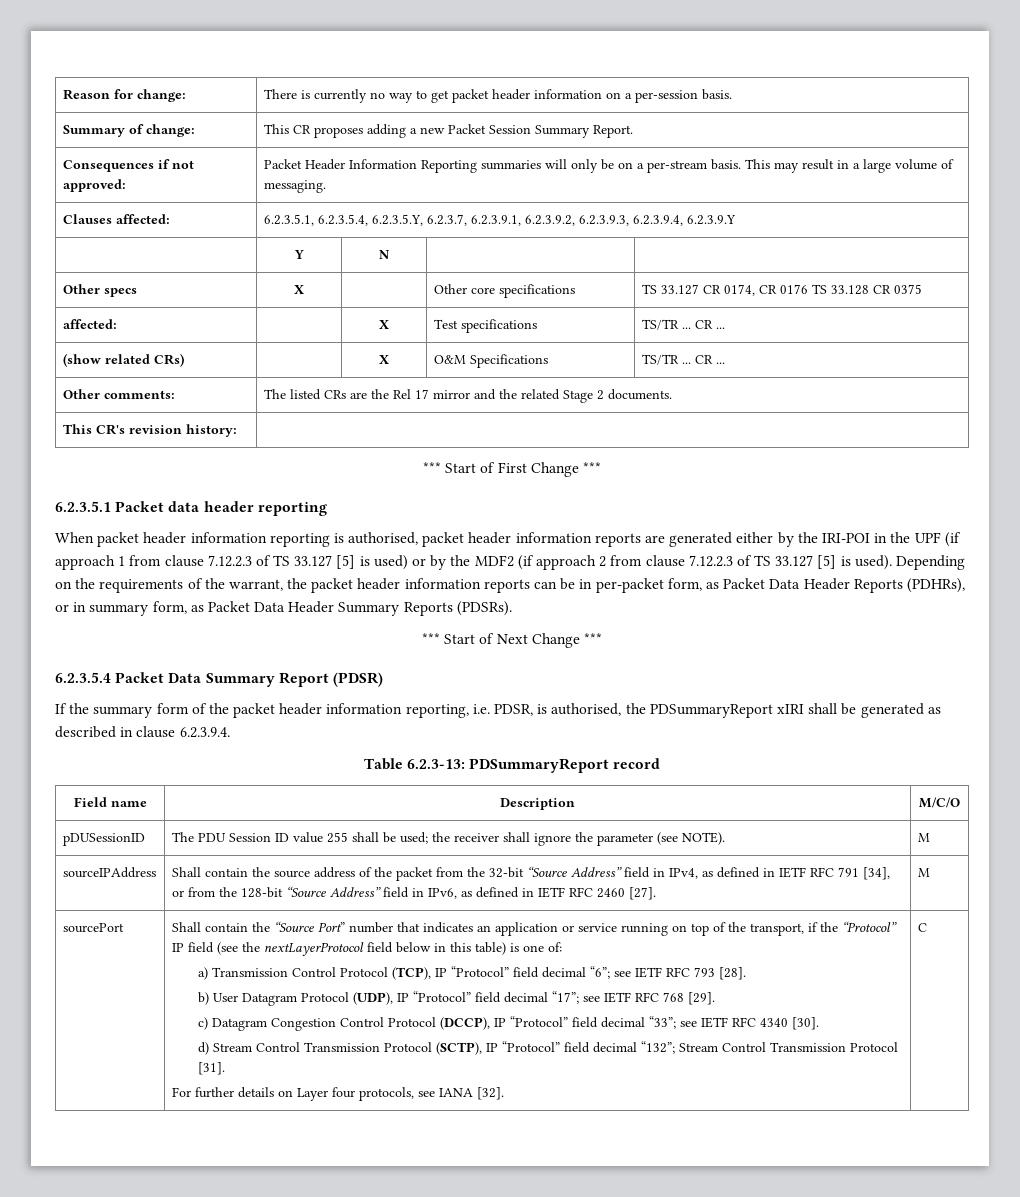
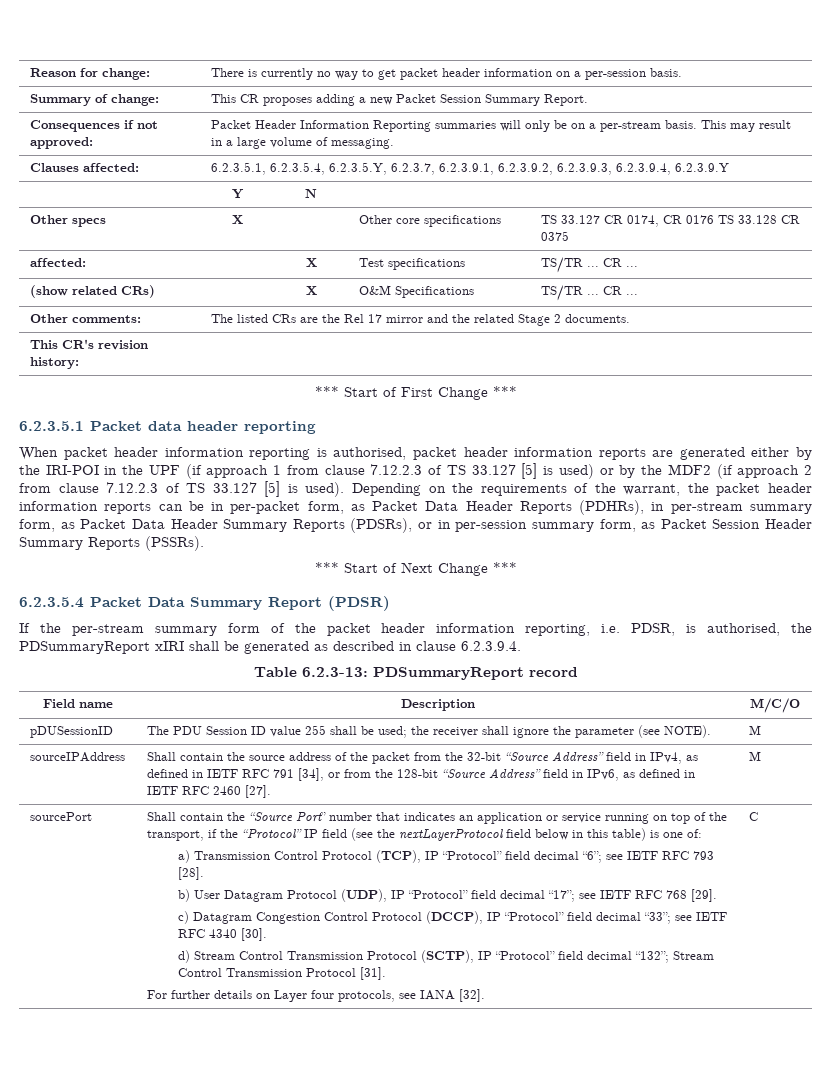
- Depending on the requirements of the warrant, the packet header information reports can be in per-packet form, as Packet Data Header Reports (PDHRs), or in summary form, as Packet Data Header Summary Reports (PDSRs).
+ Depending on the requirements of the warrant, the packet header information reports can be in per-packet form, as Packet Data Header Reports (PDHRs), in per-stream summary form, as Packet Data Header Summary Reports (PDSRs), or in per-session summary form, as Packet Session Header Summary Reports (PSSRs).
- If the summary form of the packet header information reporting, i.e. PDSR, is authorised, the PDSummaryReport xIRI shall be generated as described in clause 6.2.3.9.4.
+ If the per-stream summary form of the packet header information reporting, i.e. PDSR, is authorised, the PDSummaryReport xIRI shall be generated as described in clause 6.2.3.9.4.

